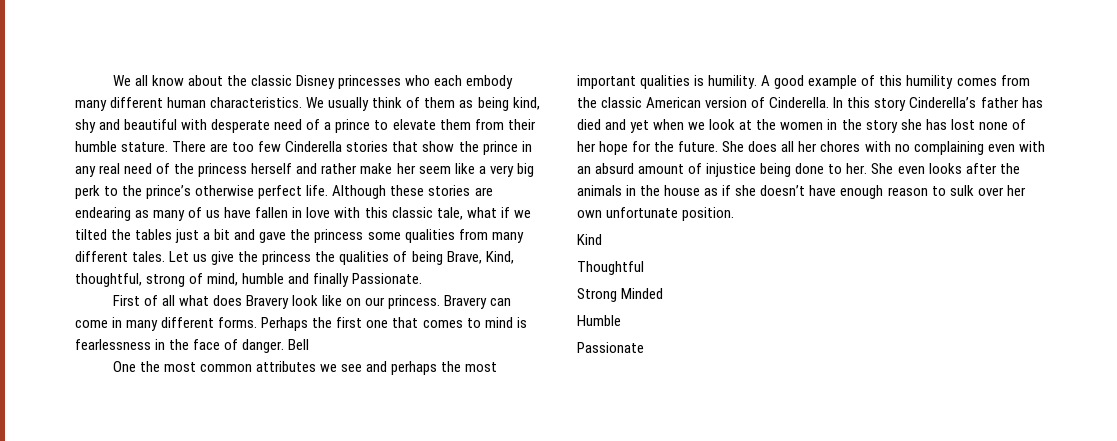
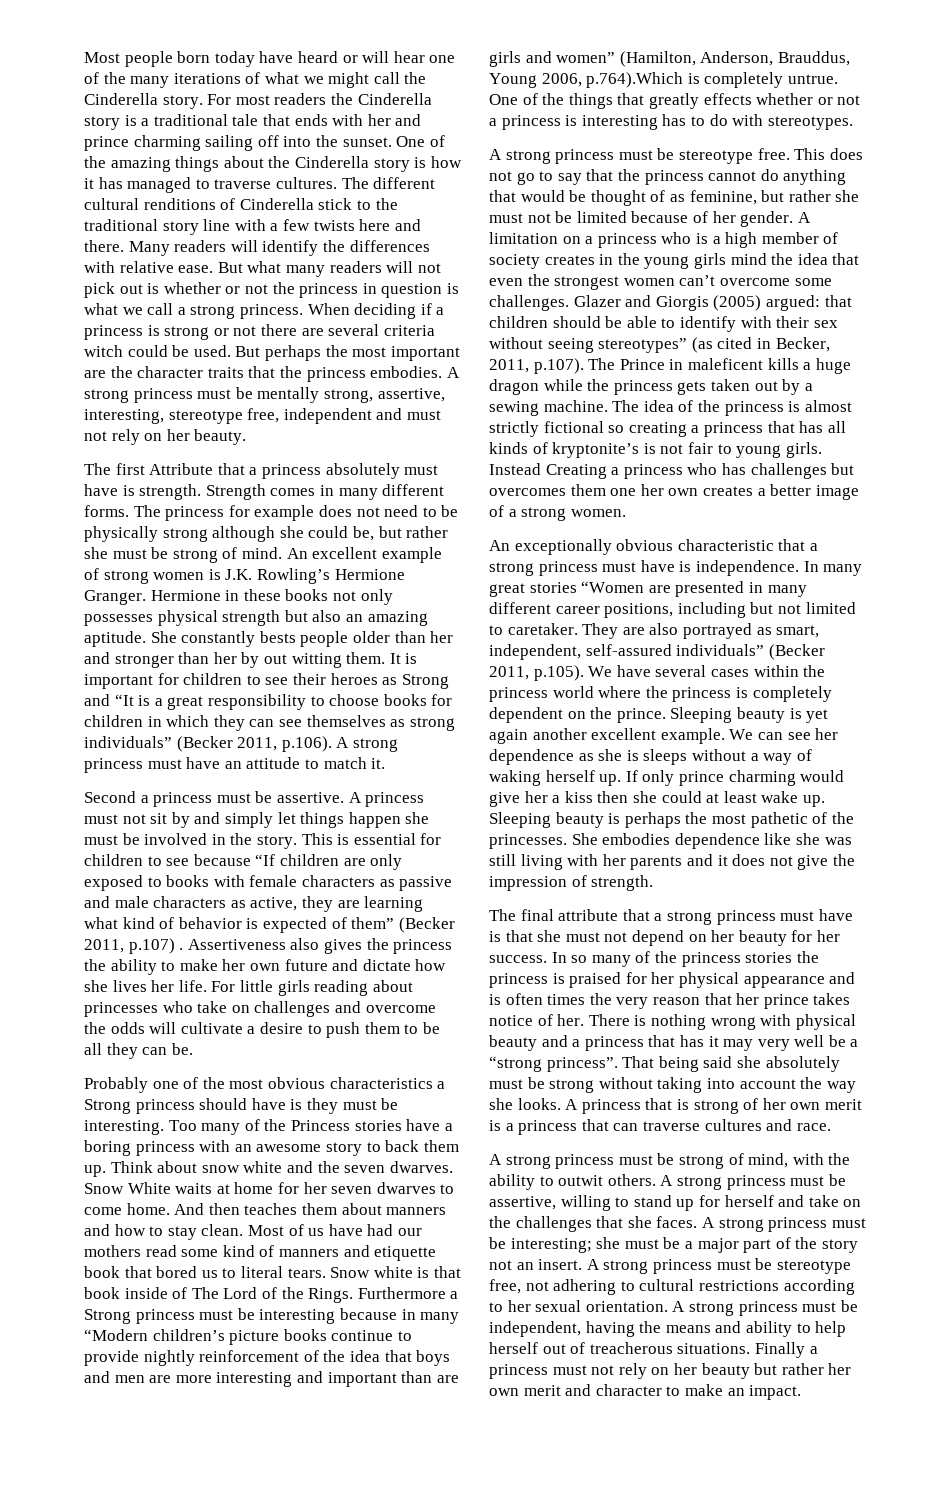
- We all know about the classic Disney princesses who each embody many different human characteristics. We usually think of them as being kind, shy and beautiful with desperate need of a prince to elevate them from their humble stature. There are too few Cinderella stories that show the prince in any real need of the princess herself and rather make her seem like a very big perk to the prince’s otherwise perfect life. Although these stories are endearing as many of us have fallen in love with this classic tale, what if we tilted the tables just a bit and gave the princess some qualities from many different tales. Let us give the princess the qualities of being Brave, Kind, thoughtful, strong of mind, humble and finally Passionate.
- First of all what does Bravery look like on our princess. Bravery can come in many different forms. Perhaps the first one that comes to mind is fearlessness in the face of danger. Bell
- One the most common attributes we see and perhaps the most important qualities is humility. A good example of this humility comes from the classic American version of Cinderella. In this story Cinderella’s father has died and yet when we look at the women in the story she has lost none of her hope for the future. She does all her chores with no complaining even with an absurd amount of injustice being done to her. She even looks after the animals in the house as if she doesn’t have enough reason to sulk over her own unfortunate position.
- Kind
- Thoughtful
- Strong Minded
- Humble
- Passionate
+ Most people born today have heard or will hear one of the many iterations of what we might call the Cinderella story. For most readers the Cinderella story is a traditional tale that ends with her and prince charming sailing off into the sunset. One of the amazing things about the Cinderella story is how it has managed to traverse cultures. The different cultural renditions of Cinderella stick to the traditional story line with a few twists here and there. Many readers will identify the differences with relative ease. But what many readers will not pick out is whether or not the princess in question is what we call a strong princess. When deciding if a princess is strong or not there are several criteria witch could be used. But perhaps the most important are the character traits that the princess embodies. A strong princess must be mentally strong, assertive, interesting, stereotype free, independent and must not rely on her beauty.
+ The first Attribute that a princess absolutely must have is strength. Strength comes in many different forms. The princess for example does not need to be physically strong although she could be, but rather she must be strong of mind. An excellent example of strong women is J.K. Rowling’s Hermione Granger. Hermione in these books not only possesses physical strength but also an amazing aptitude. She constantly bests people older than her and stronger than her by out witting them. It is important for children to see their heroes as Strong and “It is a great responsibility to choose books for children in which they can see themselves as strong individuals” (Becker 2011, p.106). A strong princess must have an attitude to match it.
+ Second a princess must be assertive. A princess must not sit by and simply let things happen she must be involved in the story. This is essential for children to see because “If children are only exposed to books with female characters as passive and male characters as active, they are learning what kind of behavior is expected of them” (Becker 2011, p.107) . Assertiveness also gives the princess the ability to make her own future and dictate how she lives her life. For little girls reading about princesses who take on challenges and overcome the odds will cultivate a desire to push them to be all they can be.
+ Probably one of the most obvious characteristics a Strong princess should have is they must be interesting. Too many of the Princess stories have a boring princess with an awesome story to back them up. Think about snow white and the seven dwarves. Snow White waits at home for her seven dwarves to come home. And then teaches them about manners and how to stay clean. Most of us have had our mothers read some kind of manners and etiquette book that bored us to literal tears. Snow white is that book inside of The Lord of the Rings. Furthermore a Strong princess must be interesting because in many “Modern children’s picture books continue to provide nightly reinforcement of the idea that boys and men are more interesting and important than are girls and women” (Hamilton, Anderson, Brauddus, Young 2006, p.764).Which is completely untrue. One of the things that greatly effects whether or not a princess is interesting has to do with stereotypes.
+ A strong princess must be stereotype free. This does not go to say that the princess cannot do anything that would be thought of as feminine, but rather she must not be limited because of her gender. A limitation on a princess who is a high member of society creates in the young girls mind the idea that even the strongest women can’t overcome some challenges. Glazer and Giorgis (2005) argued: that children should be able to identify with their sex without seeing stereotypes” (as cited in Becker, 2011, p.107). The Prince in maleficent kills a huge dragon while the princess gets taken out by a sewing machine. The idea of the princess is almost strictly fictional so creating a princess that has all kinds of kryptonite’s is not fair to young girls. Instead Creating a princess who has challenges but overcomes them one her own creates a better image of a strong women.
+ An exceptionally obvious characteristic that a strong princess must have is independence. In many great stories “Women are presented in many different career positions, including but not limited to caretaker. They are also portrayed as smart, independent, self-assured individuals” (Becker 2011, p.105). We have several cases within the princess world where the princess is completely dependent on the prince. Sleeping beauty is yet again another excellent example. We can see her dependence as she is sleeps without a way of waking herself up. If only prince charming would give her a kiss then she could at least wake up. Sleeping beauty is perhaps the most pathetic of the princesses. She embodies dependence like she was still living with her parents and it does not give the impression of strength.
+ The final attribute that a strong princess must have is that she must not depend on her beauty for her success. In so many of the princess stories the princess is praised for her physical appearance and is often times the very reason that her prince takes notice of her. There is nothing wrong with physical beauty and a princess that has it may very well be a “strong princess”. That being said she absolutely must be strong without taking into account the way she looks. A princess that is strong of her own merit is a princess that can traverse cultures and race.
+ A strong princess must be strong of mind, with the ability to outwit others. A strong princess must be assertive, willing to stand up for herself and take on the challenges that she faces. A strong princess must be interesting; she must be a major part of the story not an insert. A strong princess must be stereotype free, not adhering to cultural restrictions according to her sexual orientation. A strong princess must be independent, having the means and ability to help herself out of treacherous situations. Finally a princess must not rely on her beauty but rather her own merit and character to make an impact.

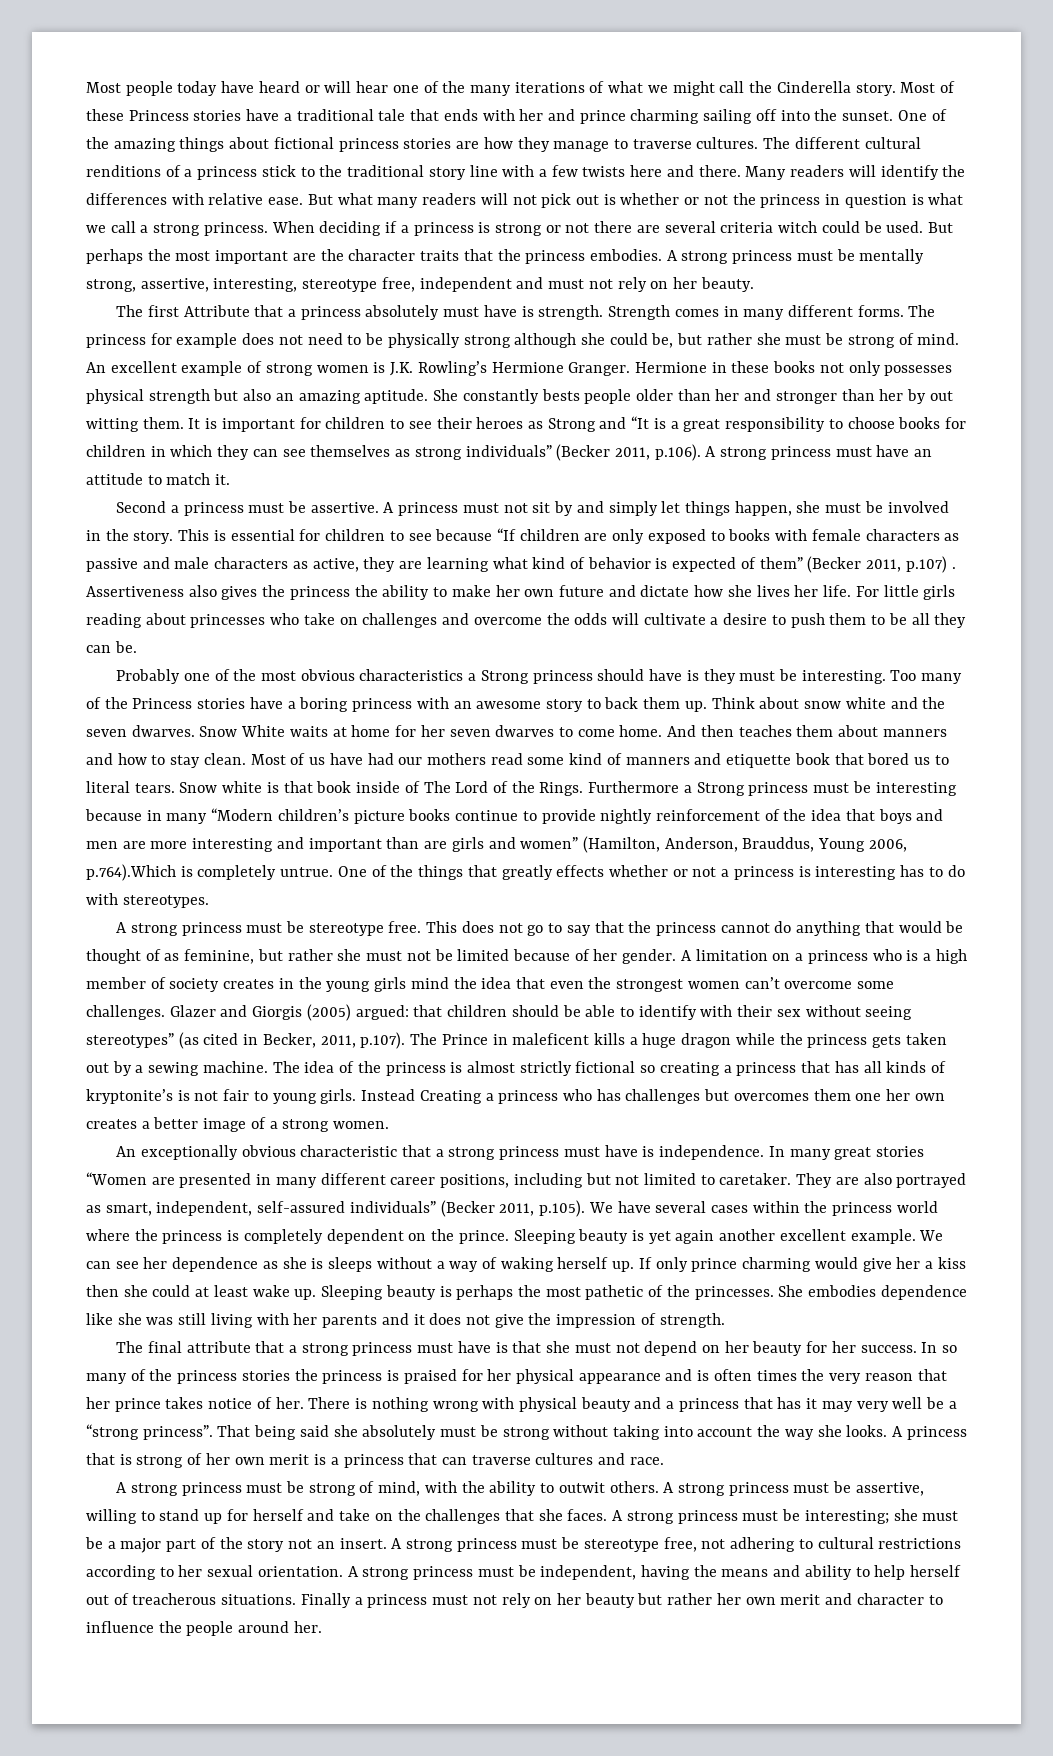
- Most people born today have heard or will hear one of the many iterations of what we might call the Cinderella story.
+ Most people today have heard or will hear one of the many iterations of what we might call the Cinderella story.
- For most readers the Cinderella story is a traditional tale that ends with her and prince charming sailing off into the sunset.
+ Most of these Princess stories have a traditional tale that ends with her and prince charming sailing off into the sunset.
- One of the amazing things about the Cinderella story is how it has managed to traverse cultures.
+ One of the amazing things about fictional princess stories are how they manage to traverse cultures.
- The different cultural renditions of Cinderella stick to the traditional story line with a few twists here and there.
+ The different cultural renditions of a princess stick to the traditional story line with a few twists here and there.
- A princess must not sit by and simply let things happen she must be involved in the story.
+ A princess must not sit by and simply let things happen, she must be involved in the story.
- Finally a princess must not rely on her beauty but rather her own merit and character to make an impact.
+ Finally a princess must not rely on her beauty but rather her own merit and character to influence the people around her.

